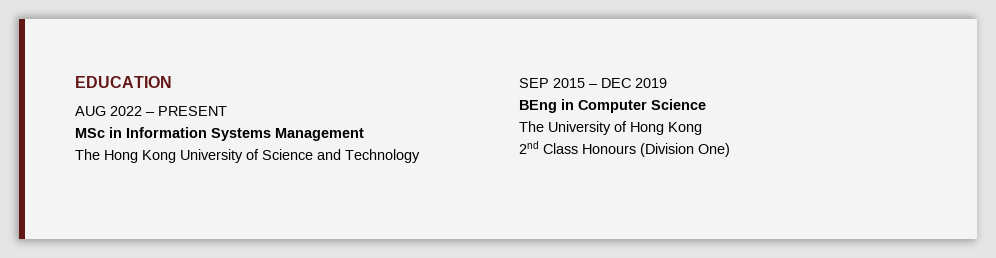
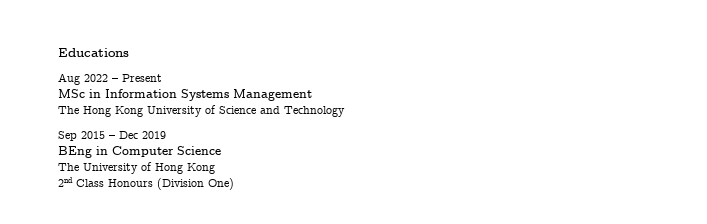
- EDUCATION
- AUG 2022 – PRESENT
+ Educations
+ Aug 2022 – Present
- SEP 2015 – DEC 2019
+ Sep 2015 – Dec 2019

